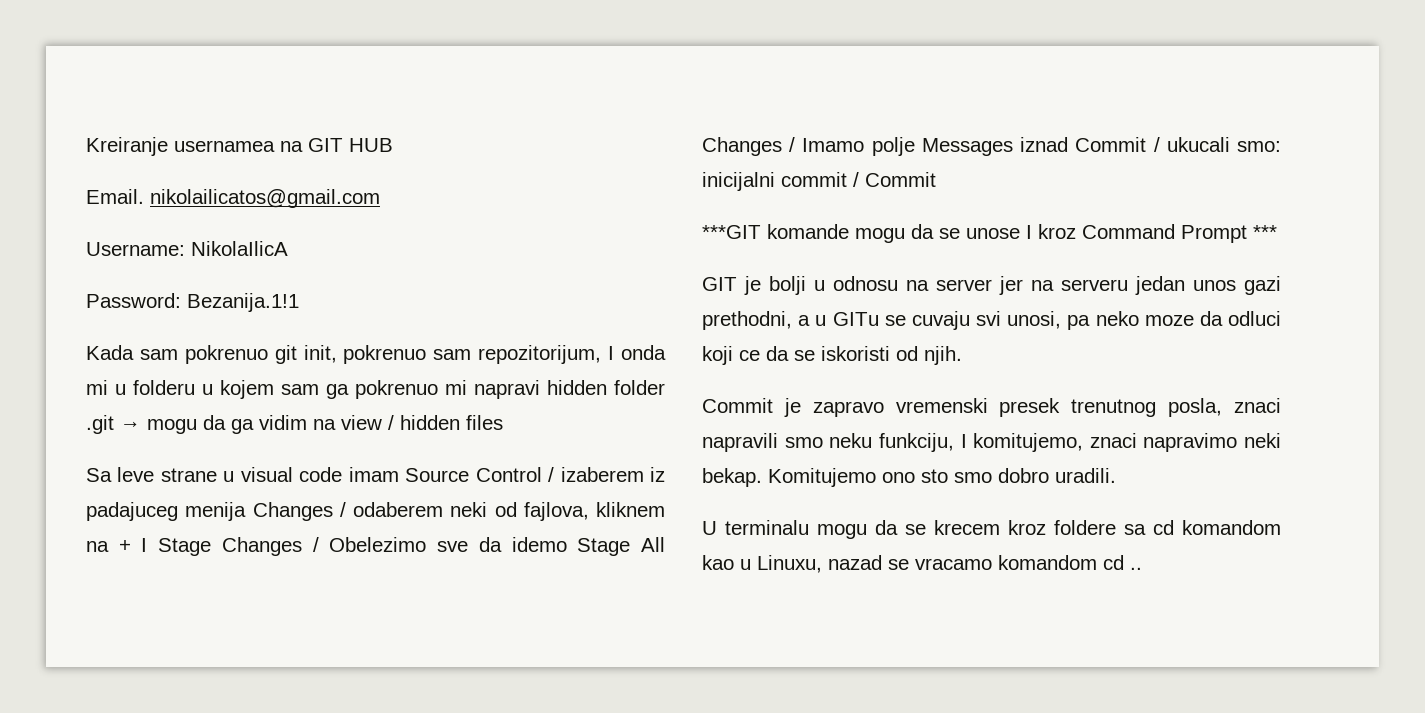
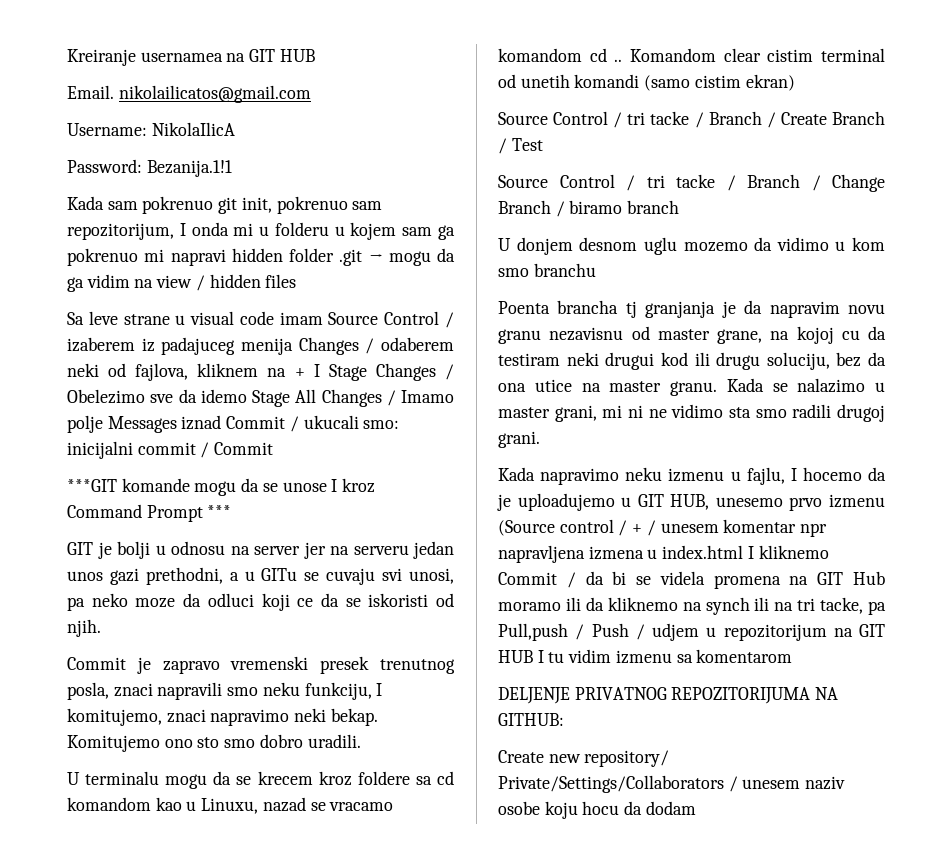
+ Komandom clear cistim terminal od unetih komandi (samo cistim ekran)
+ Source Control / tri tacke / Branch / Create Branch / Test
+ Source Control / tri tacke / Branch / Change Branch / biramo branch
+ U donjem desnom uglu mozemo da vidimo u kom smo branchu
+ Poenta brancha tj granjanja je da napravim novu granu nezavisnu od master grane, na kojoj cu da testiram neki drugui kod ili drugu soluciju, bez da ona utice na master granu. Kada se nalazimo u master grani, mi ni ne vidimo sta smo radili drugoj grani.
+ Kada napravimo neku izmenu u fajlu, I hocemo da je uploadujemo u GIT HUB, unesemo prvo izmenu (Source control / + / unesem komentar npr napravljena izmena u index.html I kliknemo Commit / da bi se videla promena na GIT Hub moramo ili da kliknemo na synch ili na tri tacke, pa Pull,push / Push / udjem u repozitorijum na GIT HUB I tu vidim izmenu sa komentarom
+ DELJENJE PRIVATNOG REPOZITORIJUMA NA GITHUB:
+ Create new repository/ Private/Settings/Collaborators / unesem naziv osobe koju hocu da dodam

